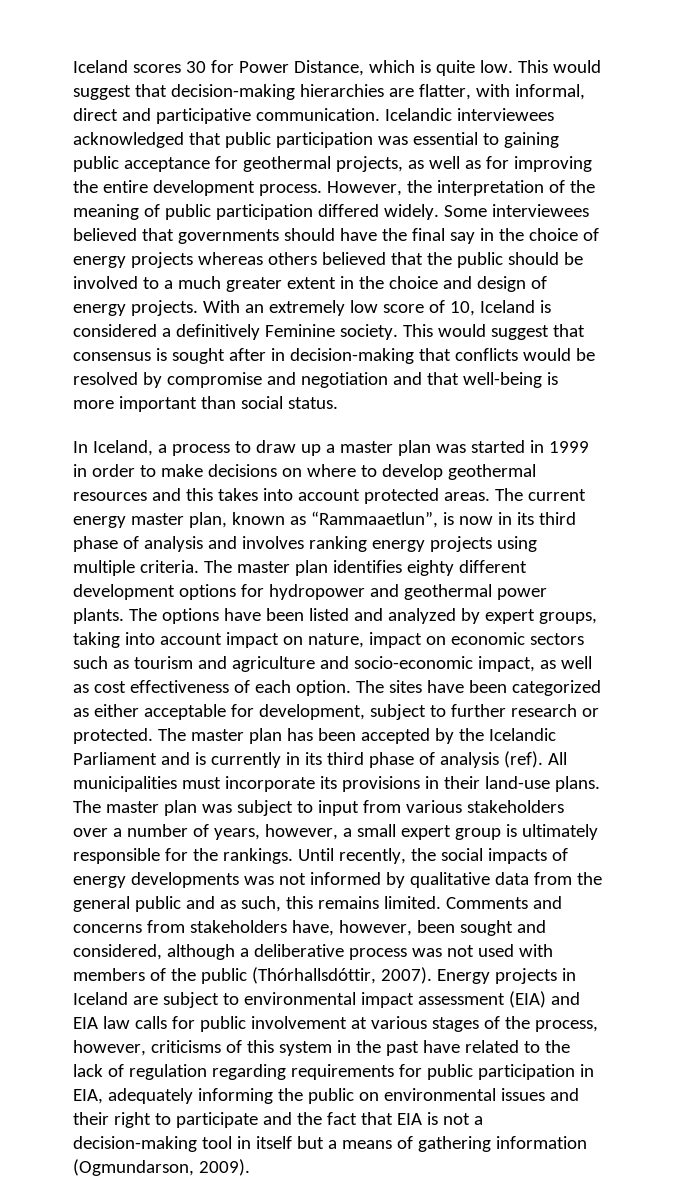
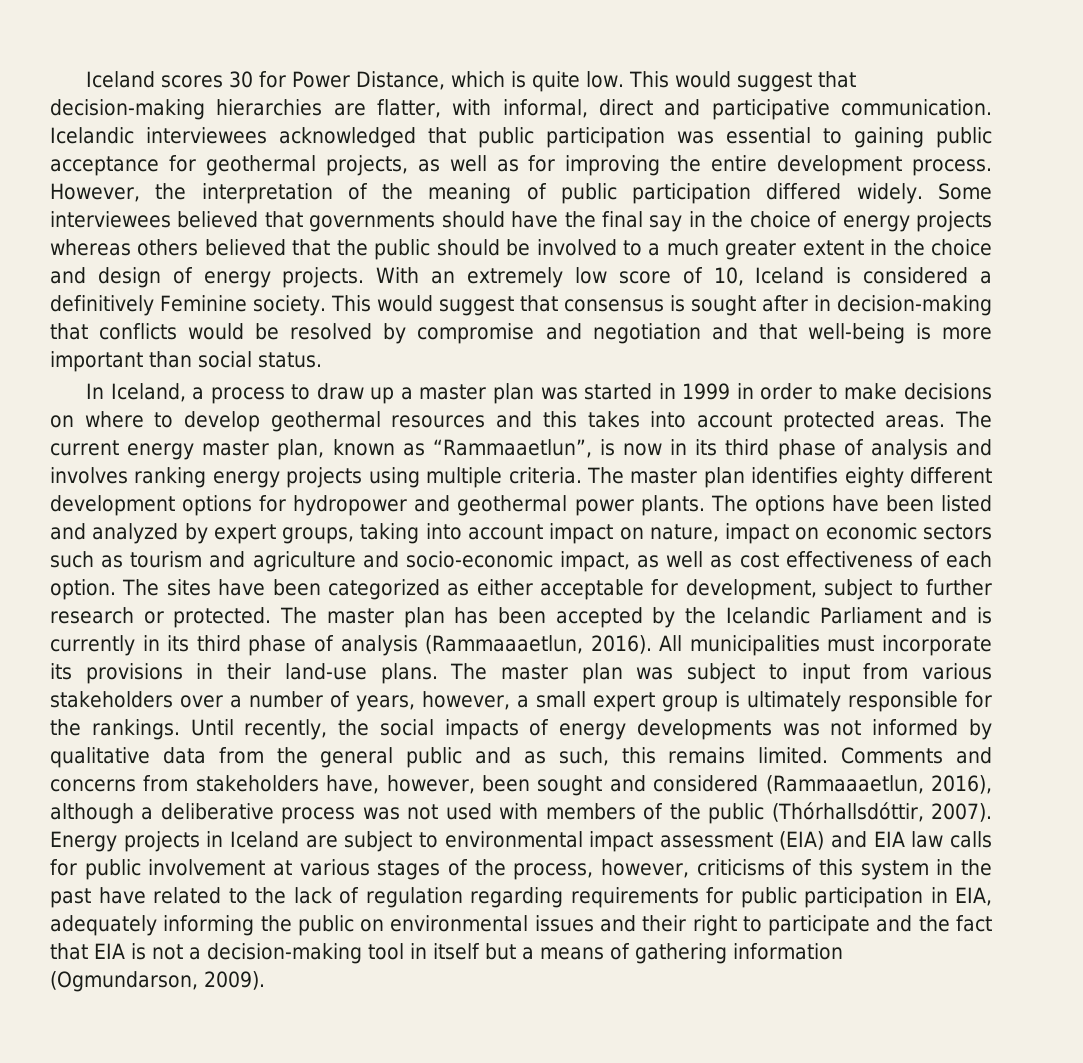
- The master plan has been accepted by the Icelandic Parliament and is currently in its third phase of analysis (ref).
+ The master plan has been accepted by the Icelandic Parliament and is currently in its third phase of analysis (Rammaaaetlun, 2016).
- Comments and concerns from stakeholders have, however, been sought and considered, although a deliberative process was not used with members of the public (Thórhallsdóttir, 2007).
+ Comments and concerns from stakeholders have, however, been sought and considered (Rammaaaetlun, 2016), although a deliberative process was not used with members of the public (Thórhallsdóttir, 2007).

